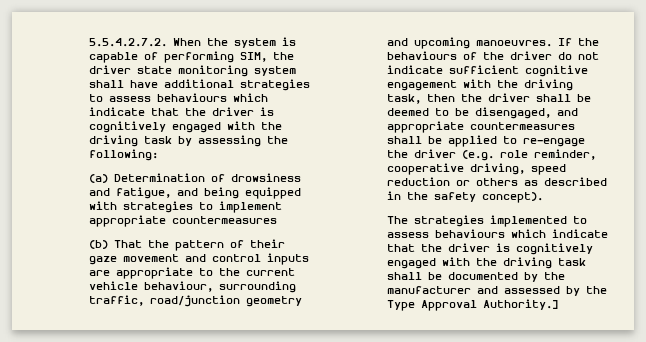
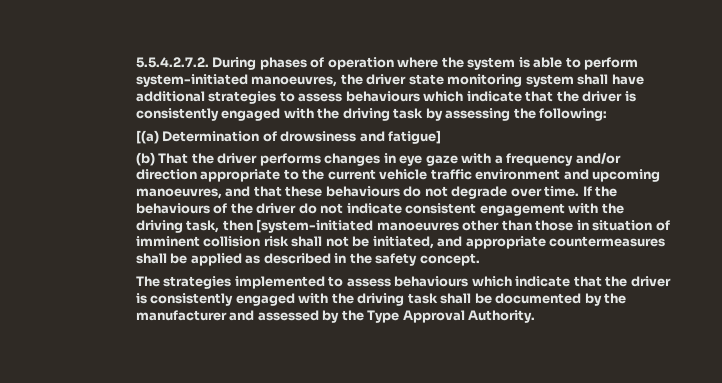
- 5.5.4.2.7.2. When the system is capable of performing SIM, the driver state monitoring system shall have additional strategies to assess behaviours which indicate that the driver is cognitively engaged with the driving task by assessing the following:
+ 5.5.4.2.7.2. During phases of operation where the system is able to perform system-initiated manoeuvres, the driver state monitoring system shall have additional strategies to assess behaviours which indicate that the driver is consistently engaged with the driving task by assessing the following:
- (a) Determination of drowsiness and fatigue, and being equipped with strategies to implement appropriate countermeasures
- (b) That the pattern of their gaze movement and control inputs are appropriate to the current vehicle behaviour, surrounding traffic, road/junction geometry and upcoming manoeuvres.
+ [(a) Determination of drowsiness and fatigue]
+ (b) That the driver performs changes in eye gaze with a frequency and/or direction appropriate to the current vehicle traffic environment and upcoming manoeuvres, and that these behaviours do not degrade over time.
- If the behaviours of the driver do not indicate sufficient cognitive engagement with the driving task, then the driver shall be deemed to be disengaged, and appropriate countermeasures shall be applied to re-engage the driver (e.g. role reminder, cooperative driving, speed reduction or others as described in the safety concept).
+ If the behaviours of the driver do not indicate consistent engagement with the driving task, then [system-initiated manoeuvres other than those in situation of imminent collision risk shall not be initiated, and appropriate countermeasures shall be applied as described in the safety concept.
- The strategies implemented to assess behaviours which indicate that the driver is cognitively engaged with the driving task shall be documented by the manufacturer and assessed by the Type Approval Authority.]
+ The strategies implemented to assess behaviours which indicate that the driver is consistently engaged with the driving task shall be documented by the manufacturer and assessed by the Type Approval Authority.

